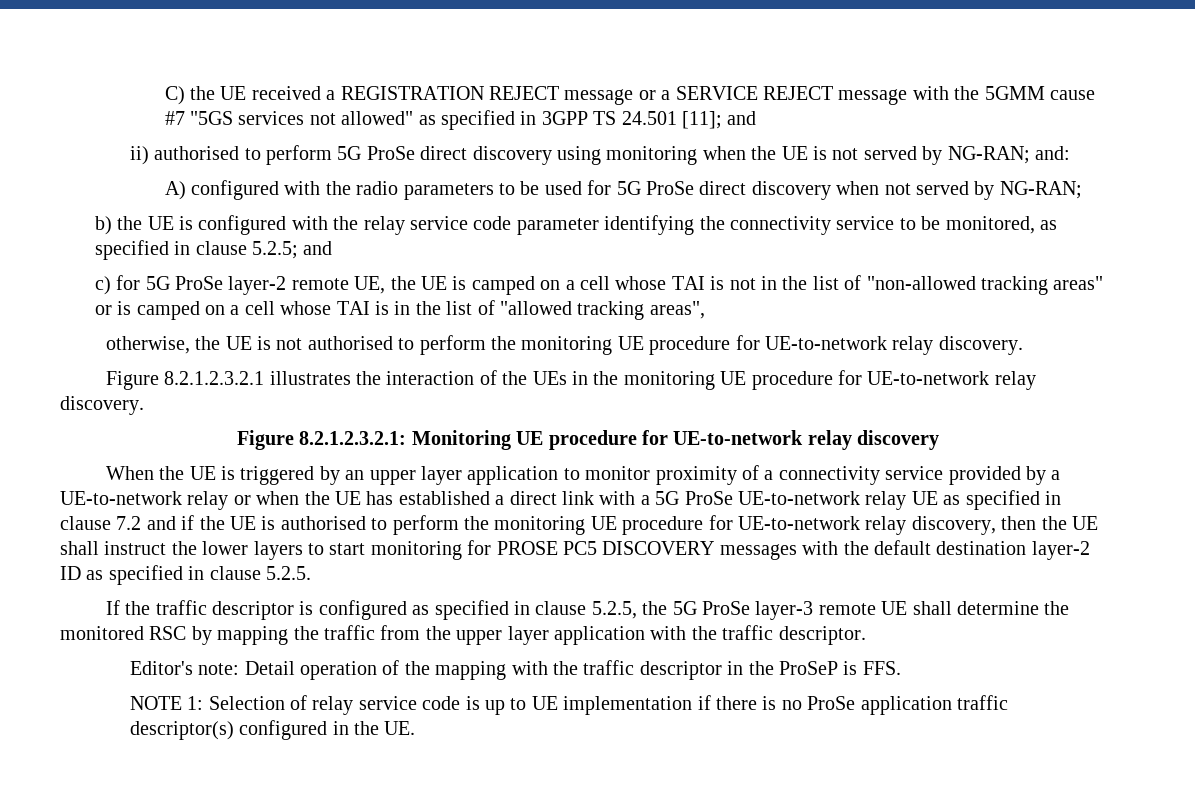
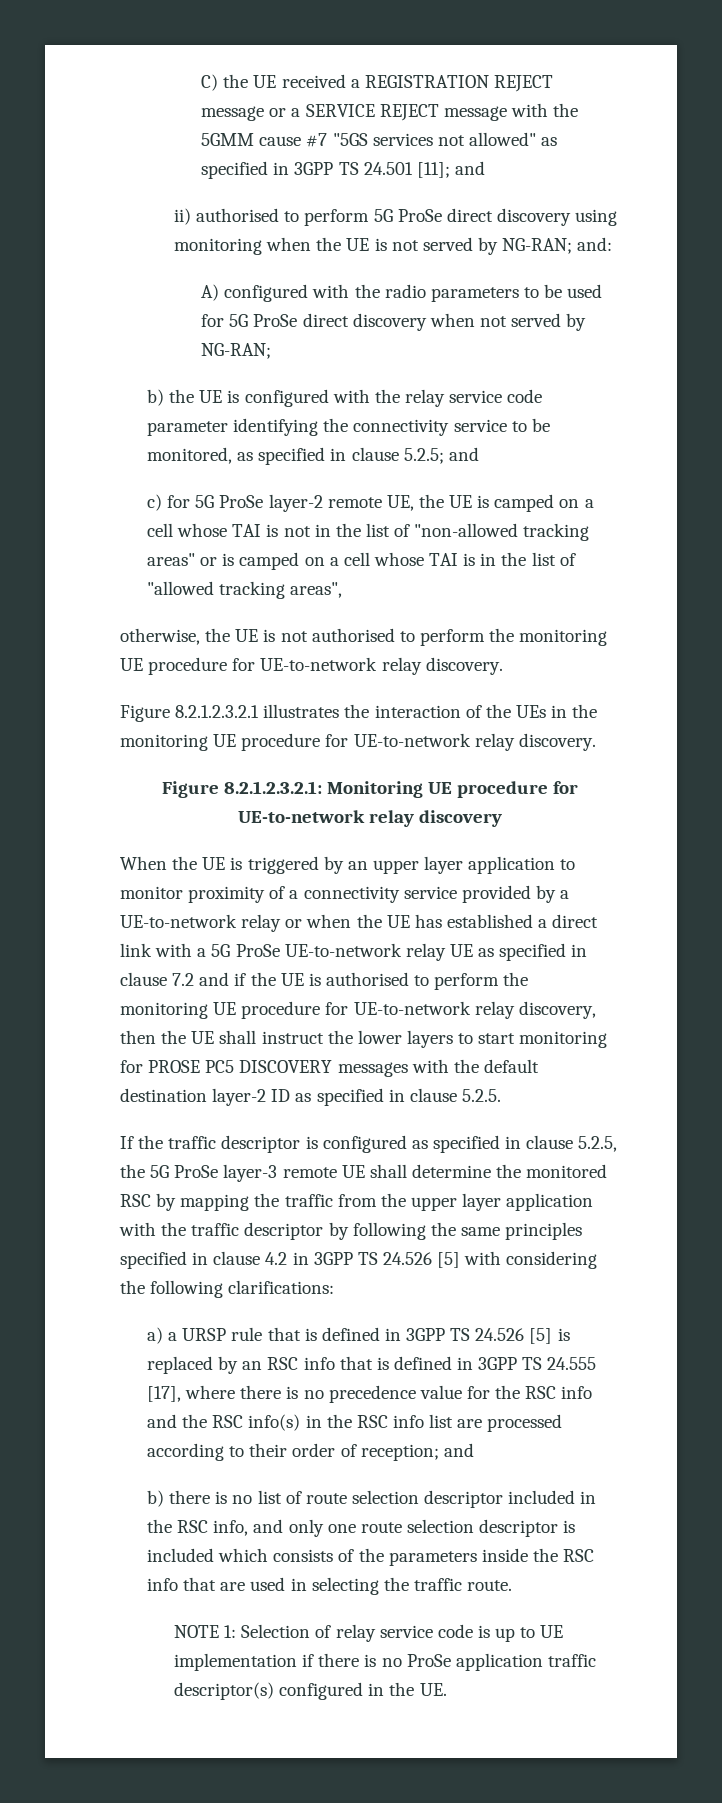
- If the traffic descriptor is configured as specified in clause 5.2.5, the 5G ProSe layer-3 remote UE shall determine the monitored RSC by mapping the traffic from the upper layer application with the traffic descriptor.
- Editor's note: Detail operation of the mapping with the traffic descriptor in the ProSeP is FFS.
+ If the traffic descriptor is configured as specified in clause 5.2.5, the 5G ProSe layer-3 remote UE shall determine the monitored RSC by mapping the traffic from the upper layer application with the traffic descriptor by following the same principles specified in clause 4.2 in 3GPP TS 24.526 [5] with considering the following clarifications:
+ a) a URSP rule that is defined in 3GPP TS 24.526 [5] is replaced by an RSC info that is defined in 3GPP TS 24.555 [17], where there is no precedence value for the RSC info and the RSC info(s) in the RSC info list are processed according to their order of reception; and
+ b) there is no list of route selection descriptor included in the RSC info, and only one route selection descriptor is included which consists of the parameters inside the RSC info that are used in selecting the traffic route.

